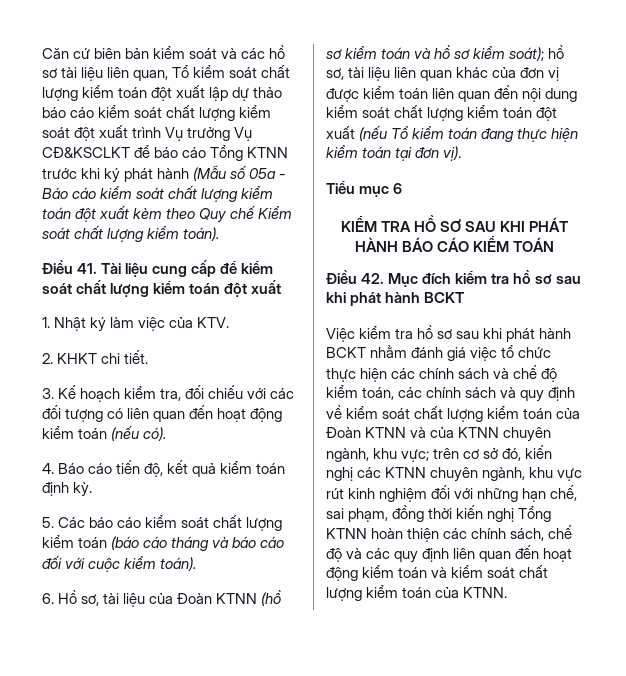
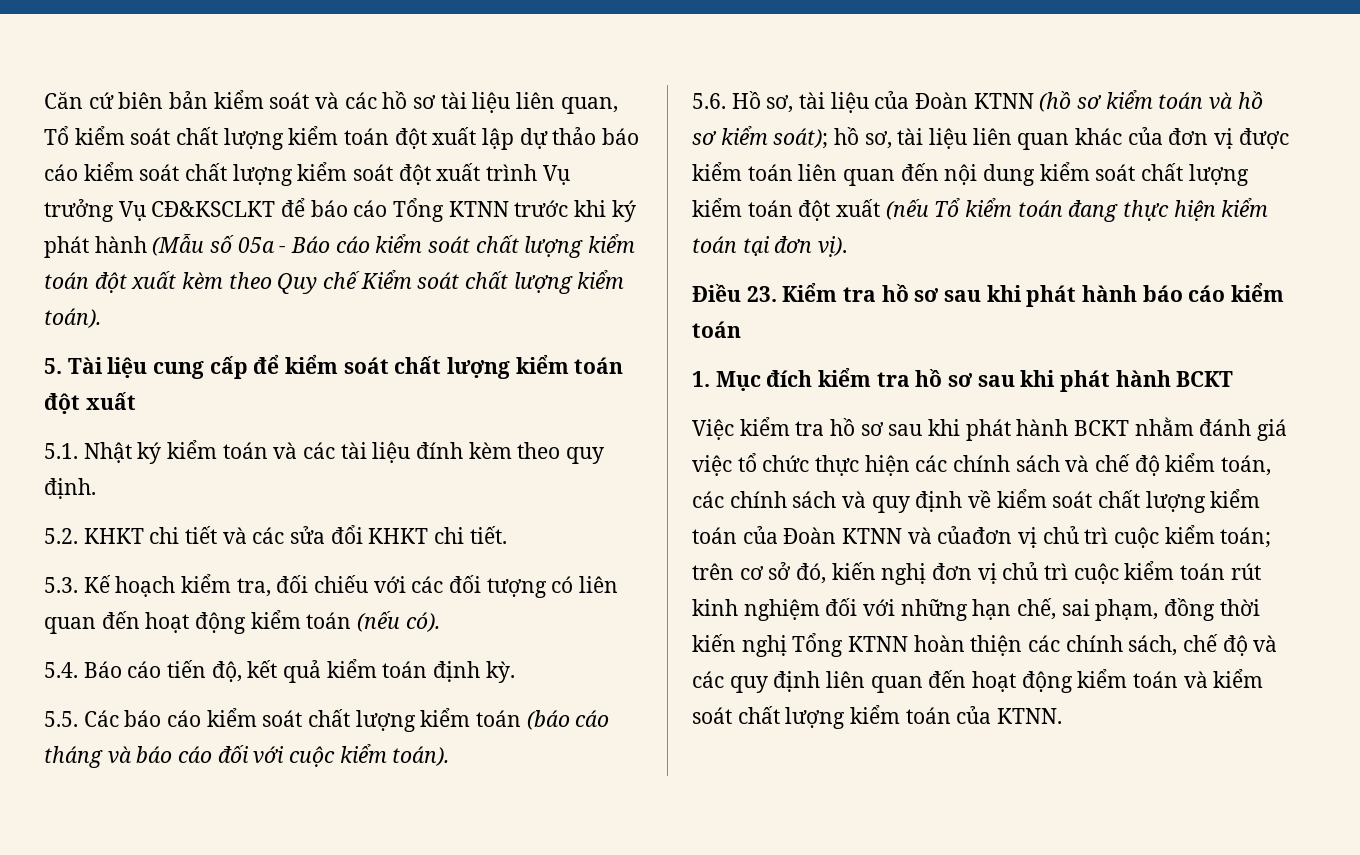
- Điều 41. Tài liệu cung cấp để kiểm soát chất lượng kiểm toán đột xuất
+ 5. Tài liệu cung cấp để kiểm soát chất lượng kiểm toán đột xuất
- 1. Nhật ký làm việc của KTV.
- 2. KHKT chi tiết.
+ 5.1. Nhật ký kiểm toán và các tài liệu đính kèm theo quy định.
+ 5.2. KHKT chi tiết và các sửa đổi KHKT chi tiết.
- 3. Kế hoạch kiểm tra, đối chiếu với các đối tượng có liên quan đến hoạt động kiểm toán (nếu có).
+ 5.3. Kế hoạch kiểm tra, đối chiếu với các đối tượng có liên quan đến hoạt động kiểm toán (nếu có).
- 4. Báo cáo tiến độ, kết quả kiểm toán định kỳ.
+ 5.4. Báo cáo tiến độ, kết quả kiểm toán định kỳ.
- 5. Các báo cáo kiểm soát chất lượng kiểm toán (báo cáo tháng và báo cáo đối với cuộc kiểm toán).
+ 5.5. Các báo cáo kiểm soát chất lượng kiểm toán (báo cáo tháng và báo cáo đối với cuộc kiểm toán).
- 6. Hồ sơ, tài liệu của Đoàn KTNN (hồ sơ kiểm toán và hồ sơ kiểm soát); hồ sơ, tài liệu liên quan khác của đơn vị được kiểm toán liên quan đến nội dung kiểm soát chất lượng kiểm toán đột xuất (nếu Tổ kiểm toán đang thực hiện kiểm toán tại đơn vị).
+ 5.6. Hồ sơ, tài liệu của Đoàn KTNN (hồ sơ kiểm toán và hồ sơ kiểm soát); hồ sơ, tài liệu liên quan khác của đơn vị được kiểm toán liên quan đến nội dung kiểm soát chất lượng kiểm toán đột xuất (nếu Tổ kiểm toán đang thực hiện kiểm toán tại đơn vị).
- Tiểu mục 6
- KIỂM TRA HỒ SƠ SAU KHI PHÁT HÀNH BÁO CÁO KIỂM TOÁN
- Điều 42. Mục đích kiểm tra hồ sơ sau khi phát hành BCKT
+ Điều 23. Kiểm tra hồ sơ sau khi phát hành báo cáo kiểm toán
+ 1. Mục đích kiểm tra hồ sơ sau khi phát hành BCKT
- Việc kiểm tra hồ sơ sau khi phát hành BCKT nhằm đánh giá việc tổ chức thực hiện các chính sách và chế độ kiểm toán, các chính sách và quy định về kiểm soát chất lượng kiểm toán của Đoàn KTNN và của KTNN chuyên ngành, khu vực;
+ Việc kiểm tra hồ sơ sau khi phát hành BCKT nhằm đánh giá việc tổ chức thực hiện các chính sách và chế độ kiểm toán, các chính sách và quy định về kiểm soát chất lượng kiểm toán của Đoàn KTNN và củađơn vị chủ trì cuộc kiểm toán;
- trên cơ sở đó, kiến nghị các KTNN chuyên ngành, khu vực rút kinh nghiệm đối với những hạn chế, sai phạm, đồng thời kiến nghị Tổng KTNN hoàn thiện các chính sách, chế độ và các quy định liên quan đến hoạt động kiểm toán và kiểm soát chất lượng kiểm toán của KTNN.
+ trên cơ sở đó, kiến nghị đơn vị chủ trì cuộc kiểm toán rút kinh nghiệm đối với những hạn chế, sai phạm, đồng thời kiến nghị Tổng KTNN hoàn thiện các chính sách, chế độ và các quy định liên quan đến hoạt động kiểm toán và kiểm soát chất lượng kiểm toán của KTNN.

